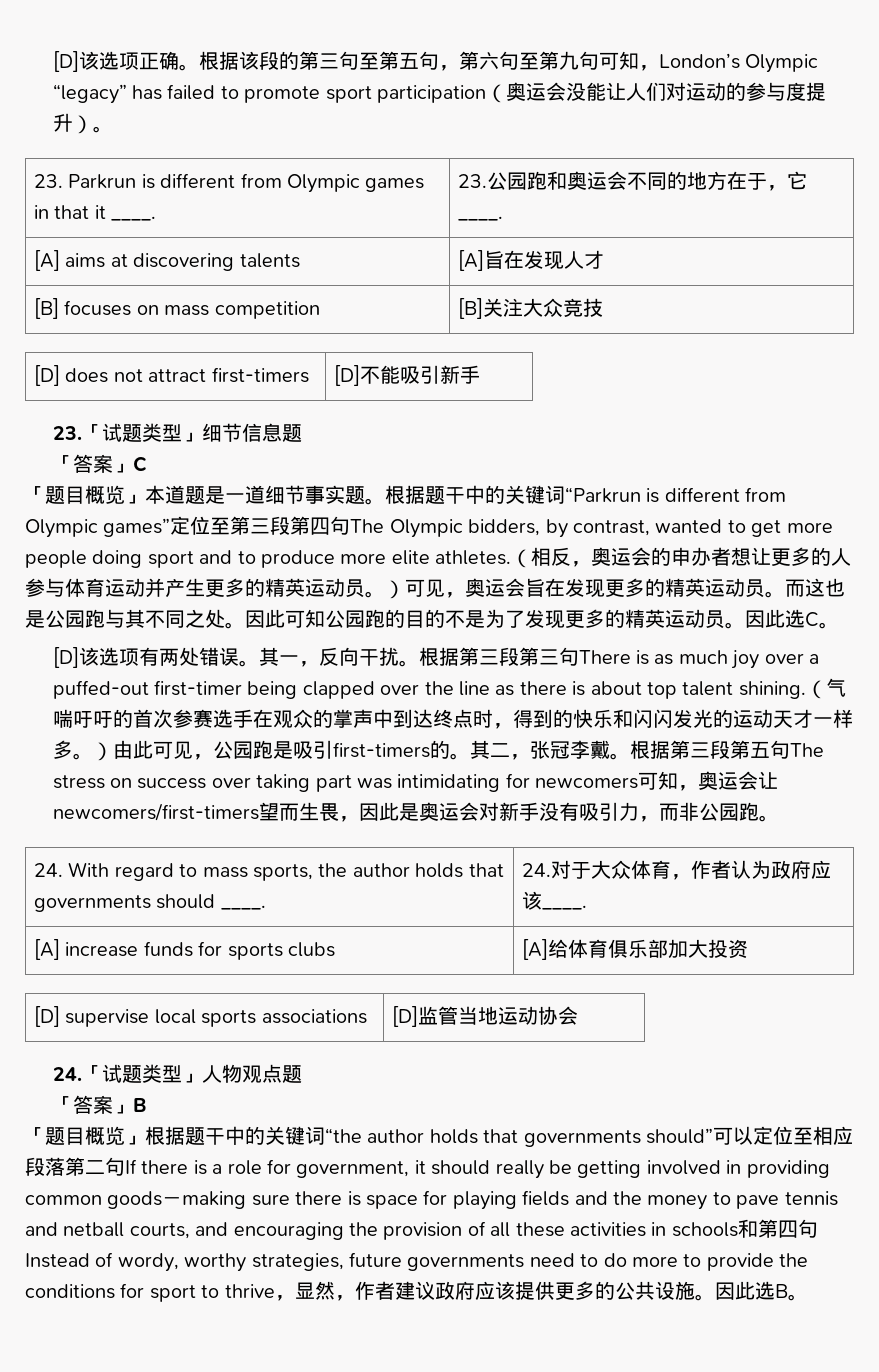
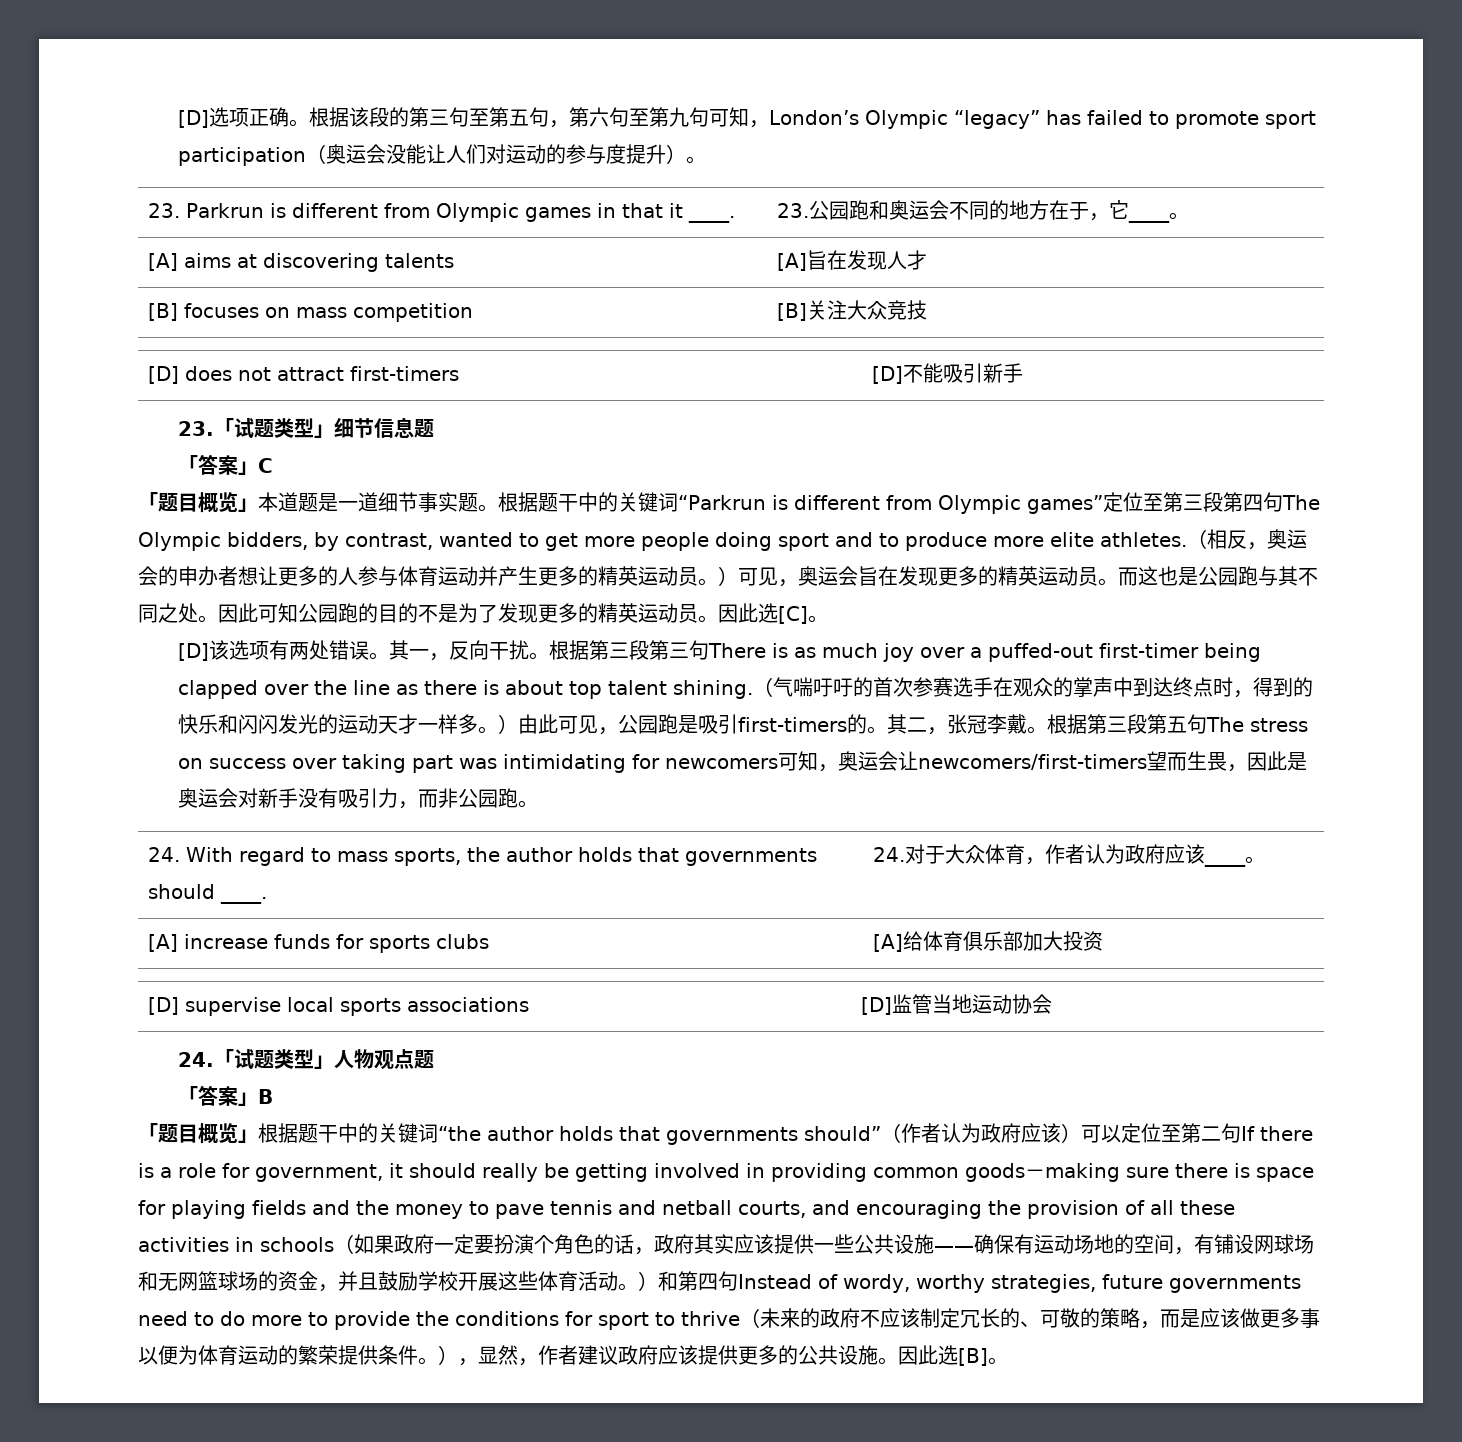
- [D]该选项正确。
+ [D]选项正确。
- 23. Parkrun is different from Olympic games in that it ____. | 23.公园跑和奥运会不同的地方在于，它____.
+ 23. Parkrun is different from Olympic games in that it ____. | 23.公园跑和奥运会不同的地方在于，它____。
- 因此选C。
+ 因此选[C]。
- 24. With regard to mass sports, the author holds that governments should ____. | 24.对于大众体育，作者认为政府应该____.
+ 24. With regard to mass sports, the author holds that governments should ____. | 24.对于大众体育，作者认为政府应该____。
- 「题目概览」根据题干中的关键词“the author holds that governments should”可以定位至相应段落第二句If there is a role for government, it should really be getting involved in providing common goods－making sure there is space for playing fields and the money to pave tennis and netball courts, and encouraging the provision of all these activities in schools和第四句Instead of wordy, worthy strategies, future governments need to do more to provide the conditions for sport to thrive，显然，作者建议政府应该提供更多的公共设施。
+ 「题目概览」根据题干中的关键词“the author holds that governments should”（作者认为政府应该）可以定位至第二句If there is a role for government, it should really be getting involved in providing common goods－making sure there is space for playing fields and the money to pave tennis and netball courts, and encouraging the provision of all these activities in schools（如果政府一定要扮演个角色的话，政府其实应该提供一些公共设施——确保有运动场地的空间，有铺设网球场和无网篮球场的资金，并且鼓励学校开展这些体育活动。）和第四句Instead of wordy, worthy strategies, future governments need to do more to provide the conditions for sport to thrive（未来的政府不应该制定冗长的、可敬的策略，而是应该做更多事以便为体育运动的繁荣提供条件。），显然，作者建议政府应该提供更多的公共设施。
- 因此选B。
+ 因此选[B]。

